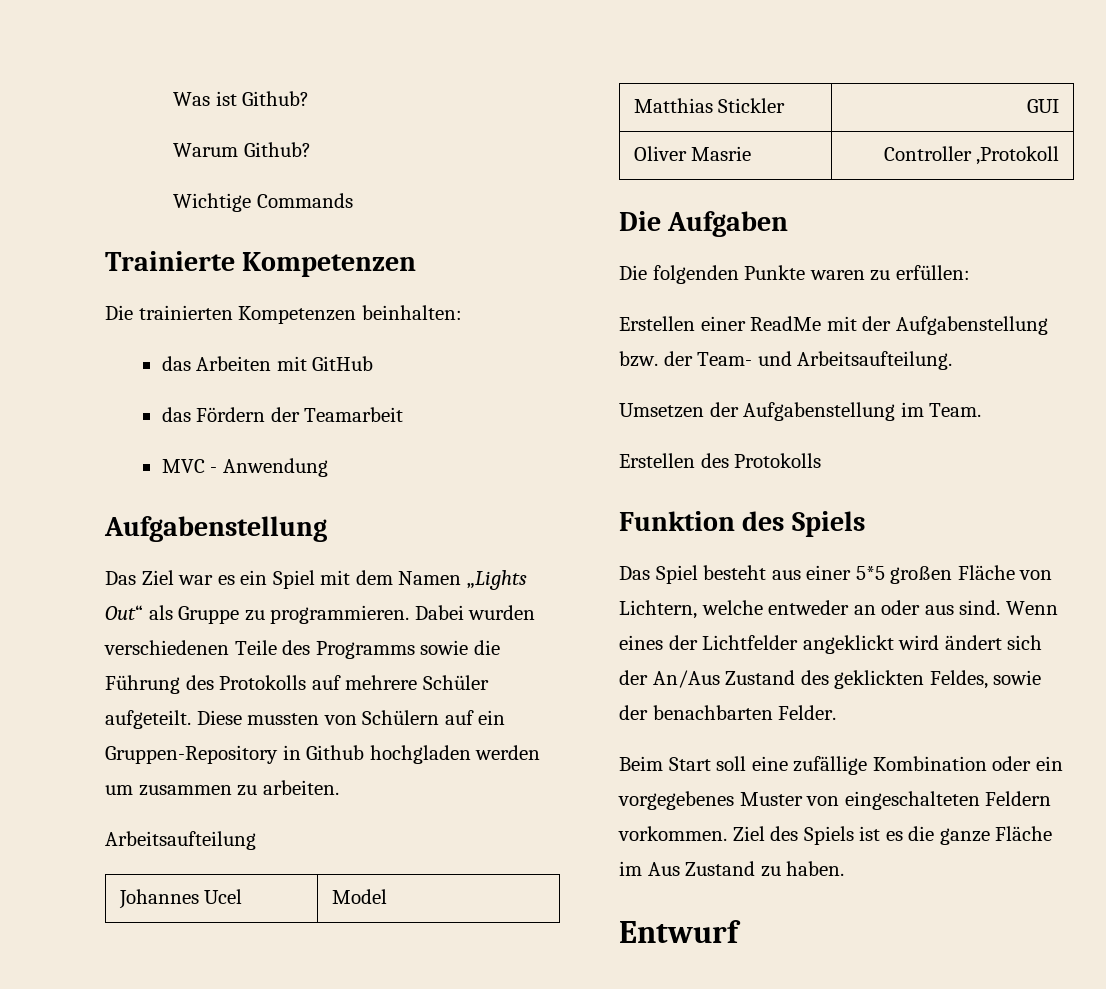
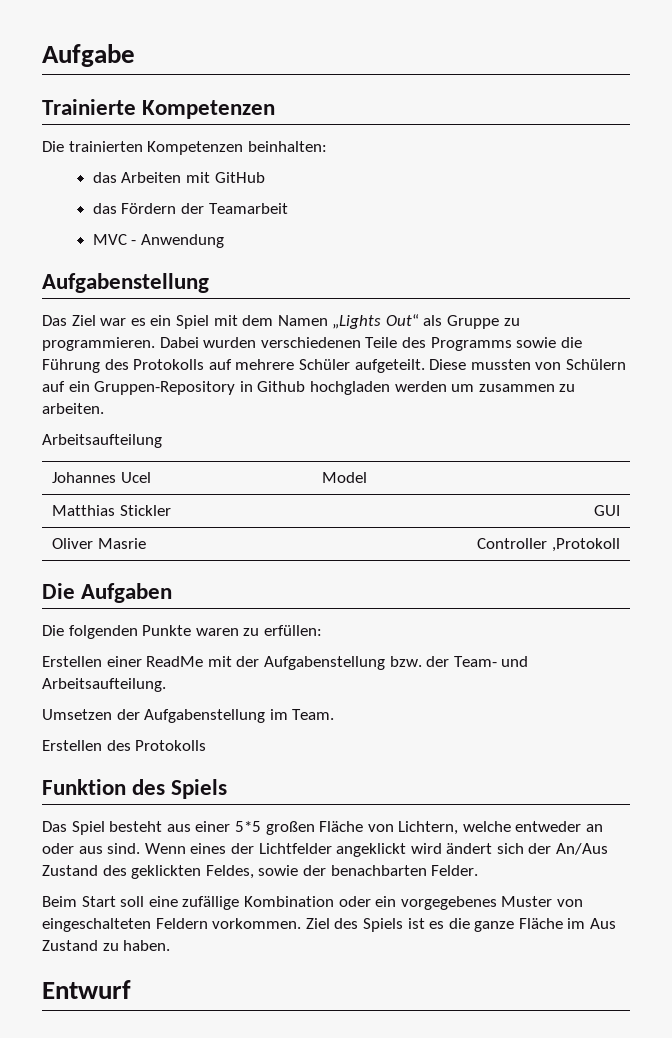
- Was ist Github?
- Warum Github?
- Wichtige Commands
+ Aufgabe

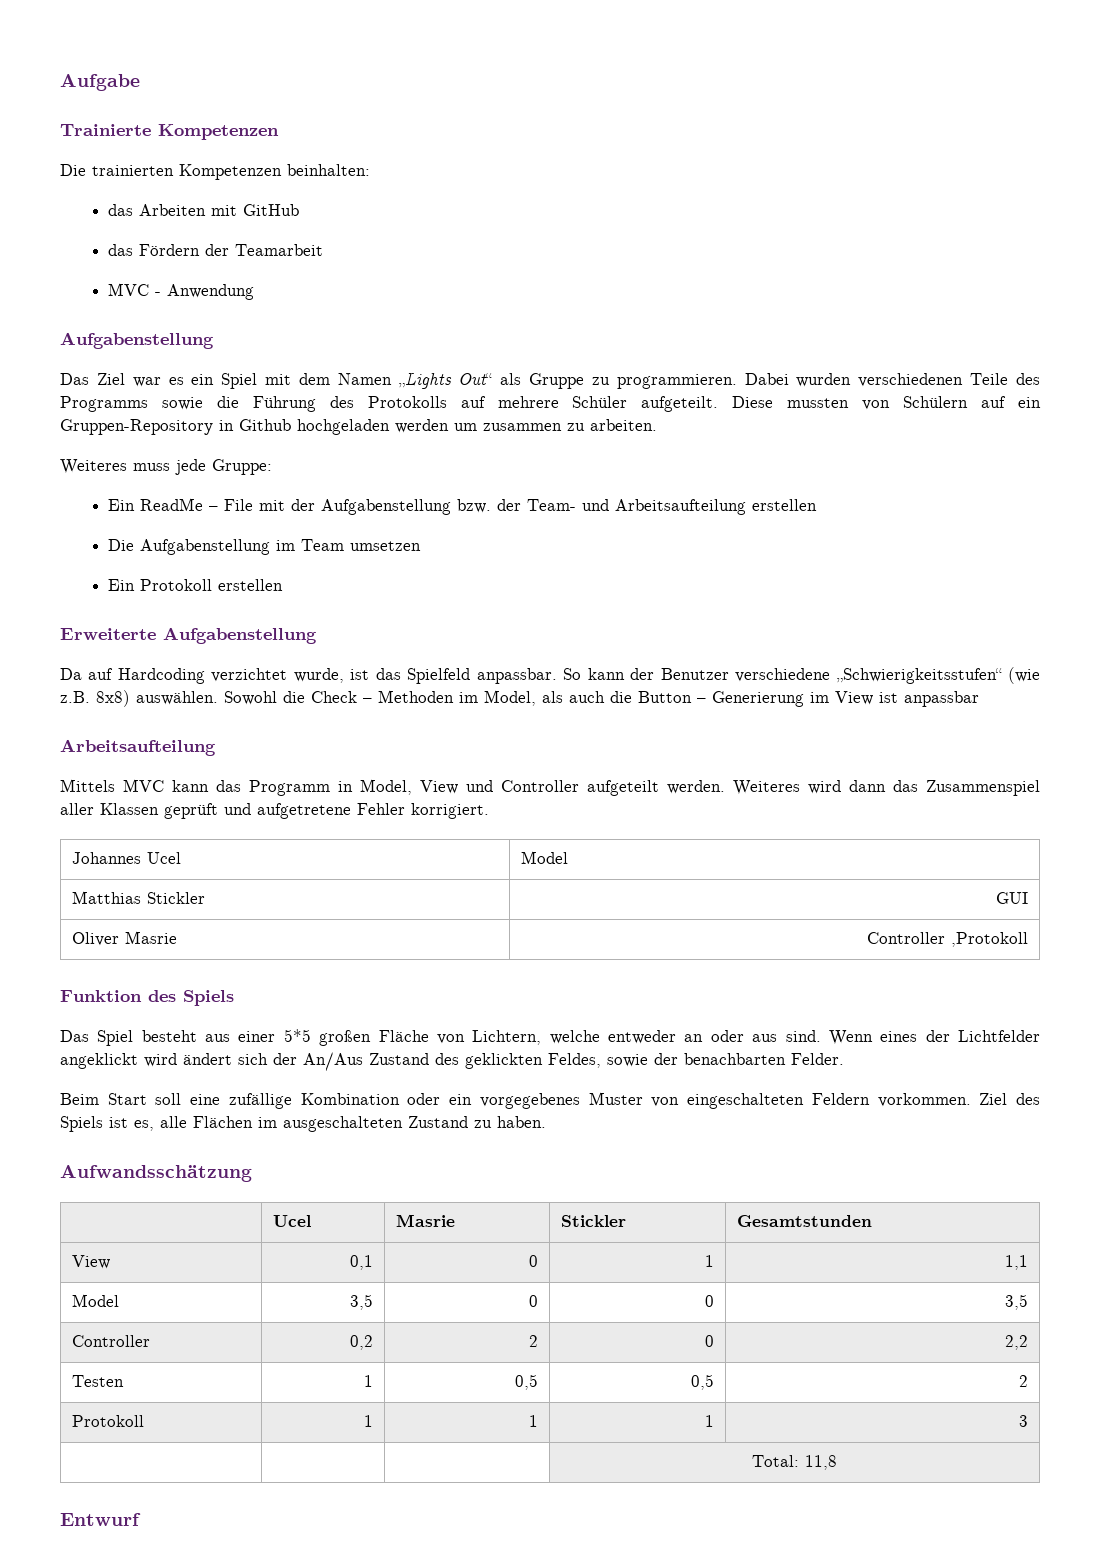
- Diese mussten von Schülern auf ein Gruppen-Repository in Github hochgladen werden um zusammen zu arbeiten.
+ Diese mussten von Schülern auf ein Gruppen-Repository in Github hochgeladen werden um zusammen zu arbeiten.
+ Weiteres muss jede Gruppe:
+ Ein ReadMe – File mit der Aufgabenstellung bzw. der Team- und Arbeitsaufteilung erstellen
+ Die Aufgabenstellung im Team umsetzen
+ Ein Protokoll erstellen
+ Erweiterte Aufgabenstellung
+ Da auf Hardcoding verzichtet wurde, ist das Spielfeld anpassbar. So kann der Benutzer verschiedene „Schwierigkeitsstufen“ (wie z.B. 8x8) auswählen. Sowohl die Check – Methoden im Model, als auch die Button – Generierung im View ist anpassbar
  Arbeitsaufteilung
+ Mittels MVC kann das Programm in Model, View und Controller aufgeteilt werden. Weiteres wird dann das Zusammenspiel aller Klassen geprüft und aufgetretene Fehler korrigiert.
- Die Aufgaben
- Die folgenden Punkte waren zu erfüllen:
- Erstellen einer ReadMe mit der Aufgabenstellung bzw. der Team- und Arbeitsaufteilung.
- Umsetzen der Aufgabenstellung im Team.
- Erstellen des Protokolls
- Ziel des Spiels ist es die ganze Fläche im Aus Zustand zu haben.
+ Ziel des Spiels ist es, alle Flächen im ausgeschalteten Zustand zu haben.
+ Aufwandsschätzung
+ | Ucel | Masrie | Stickler | Gesamtstunden
+ View | 0,1 | 0 | 1 | 1,1
+ Model | 3,5 | 0 | 0 | 3,5
+ Controller | 0,2 | 2 | 0 | 2,2
+ Testen | 1 | 0,5 | 0,5 | 2
+ Protokoll | 1 | 1 | 1 | 3
+ | | | Total: 11,8

